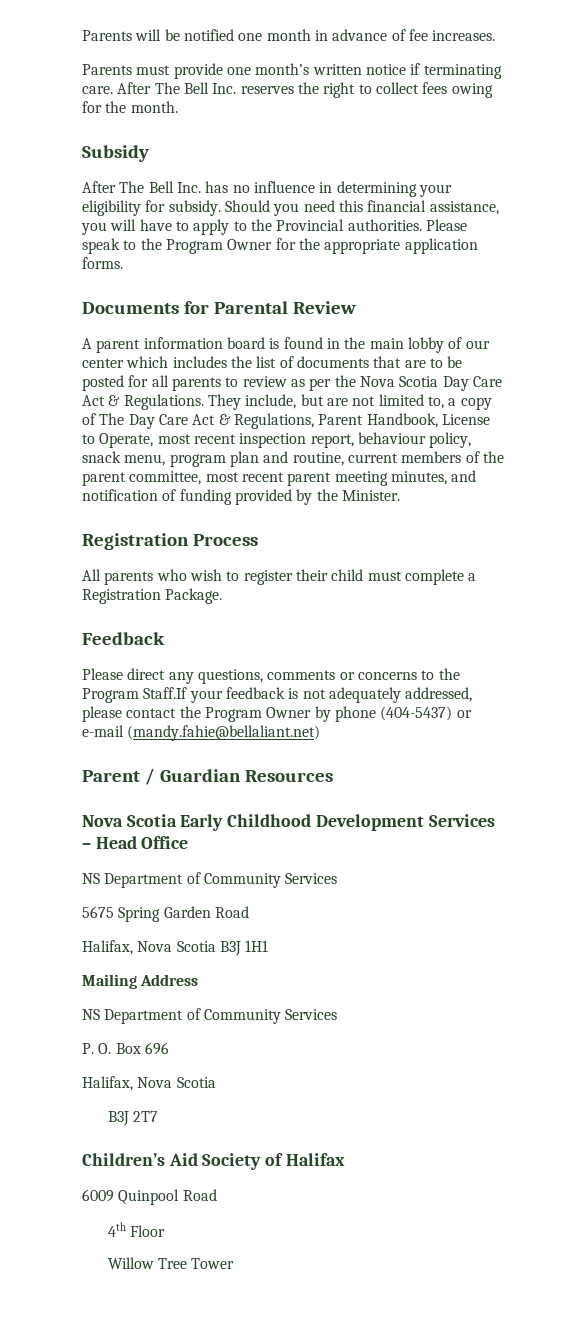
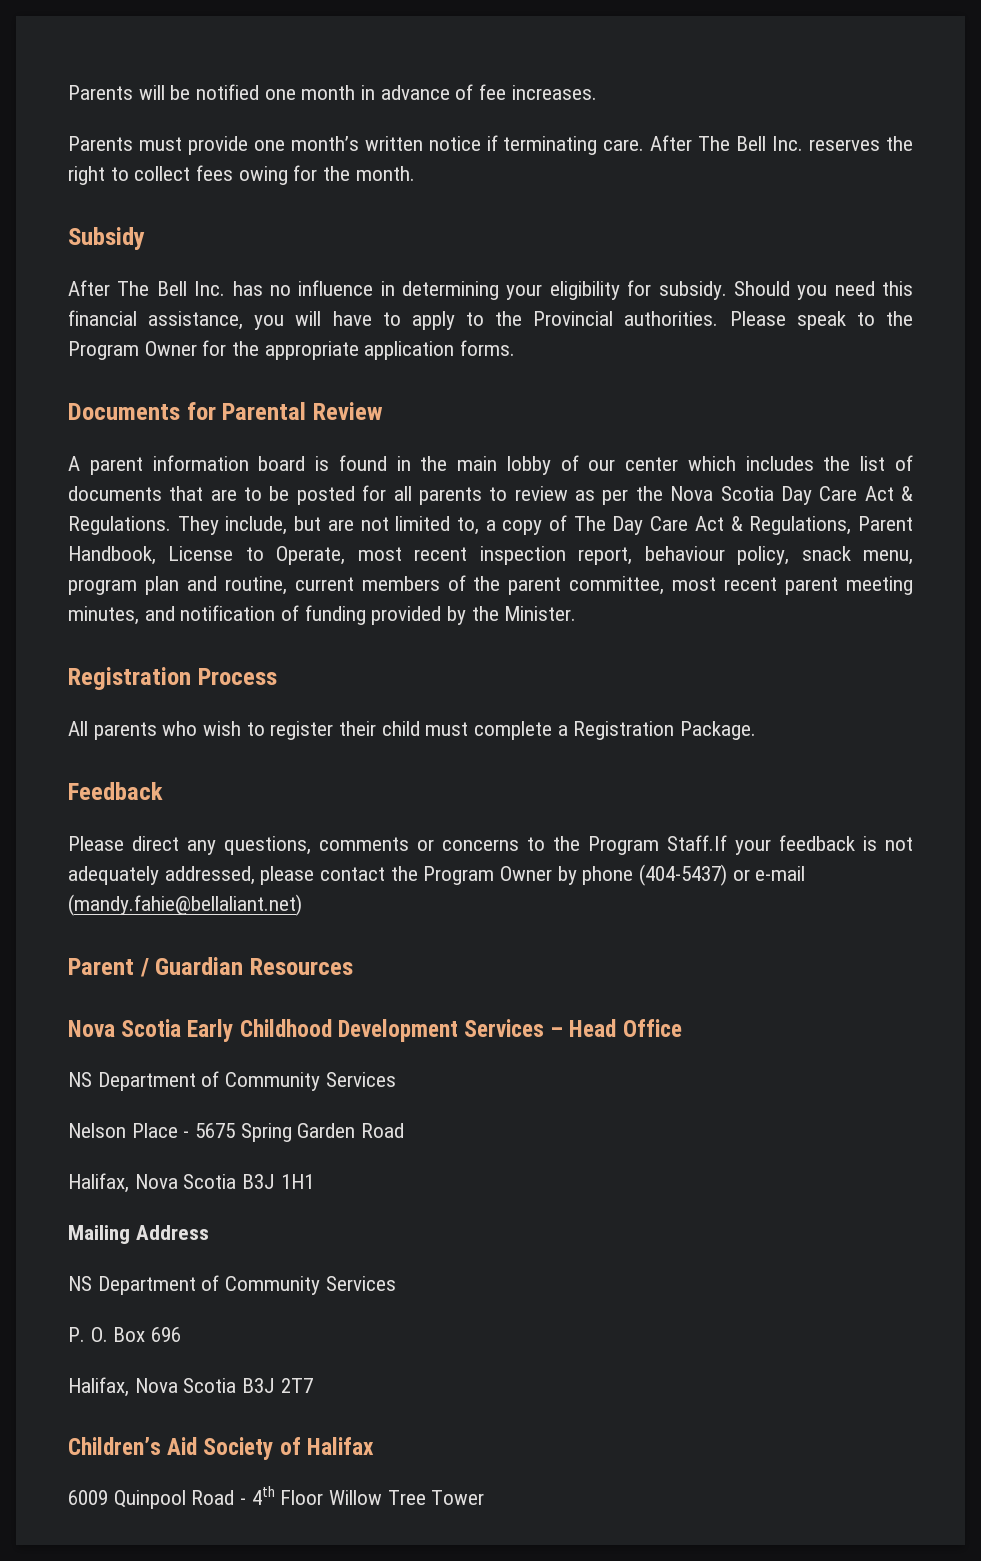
- 5675 Spring Garden Road
+ Nelson Place - 5675 Spring Garden Road
  P. O. Box 696
- Halifax, Nova Scotia
- B3J 2T7
+ Halifax, Nova Scotia B3J 2T7
- 6009 Quinpool Road
- 4th Floor
- Willow Tree Tower
+ 6009 Quinpool Road - 4th Floor Willow Tree Tower

